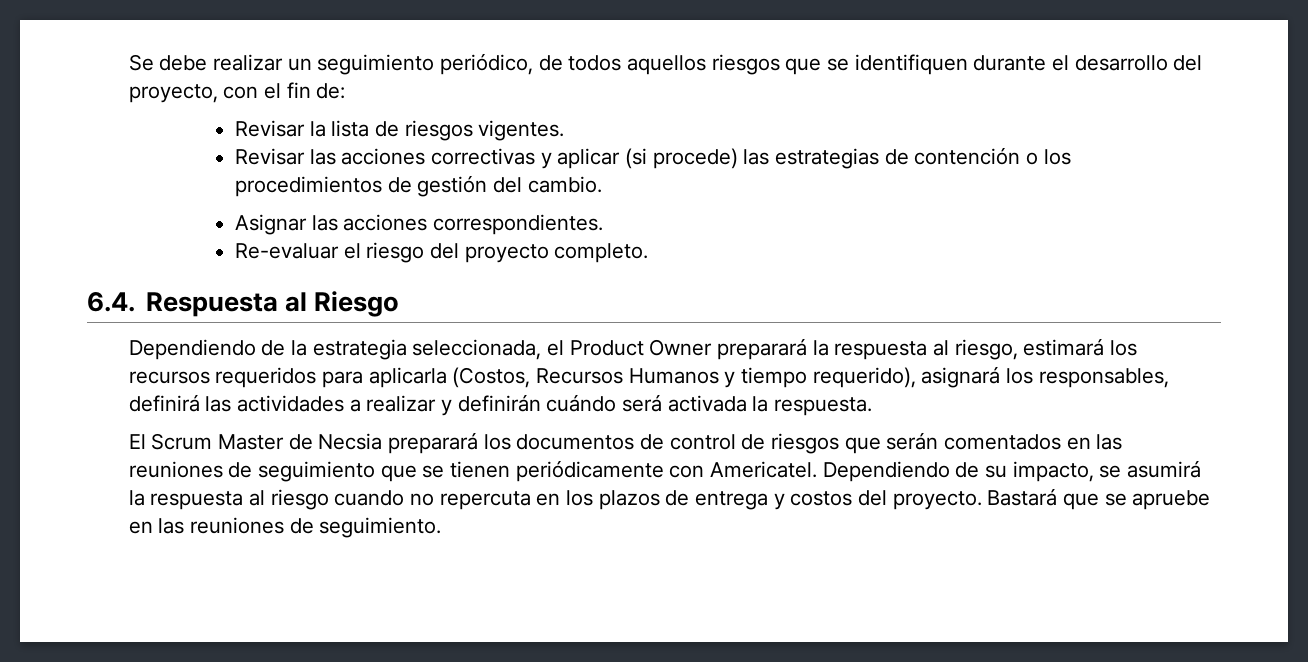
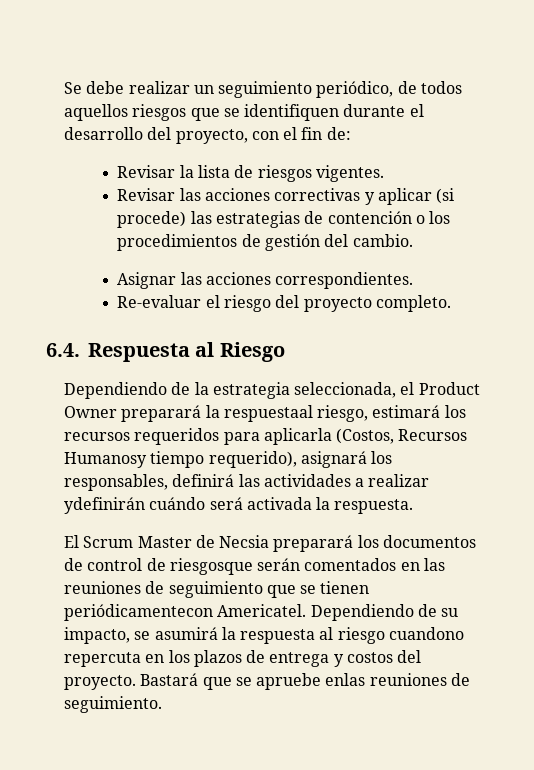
- Dependiendo de la estrategia seleccionada, el Product Owner preparará la respuesta al riesgo, estimará los recursos requeridos para aplicarla (Costos, Recursos Humanos y tiempo requerido), asignará los responsables, definirá las actividades a realizar y definirán cuándo será activada la respuesta.
+ Dependiendo de la estrategia seleccionada, el Product Owner preparará la respuestaal riesgo, estimará los recursos requeridos para aplicarla (Costos, Recursos Humanosy tiempo requerido), asignará los responsables, definirá las actividades a realizar ydefinirán cuándo será activada la respuesta.
- El Scrum Master de Necsia preparará los documentos de control de riesgos que serán comentados en las reuniones de seguimiento que se tienen periódicamente con Americatel.
+ El Scrum Master de Necsia preparará los documentos de control de riesgosque serán comentados en las reuniones de seguimiento que se tienen periódicamentecon Americatel.
- Dependiendo de su impacto, se asumirá la respuesta al riesgo cuando no repercuta en los plazos de entrega y costos del proyecto.
+ Dependiendo de su impacto, se asumirá la respuesta al riesgo cuandono repercuta en los plazos de entrega y costos del proyecto.
- Bastará que se apruebe en las reuniones de seguimiento.
+ Bastará que se apruebe enlas reuniones de seguimiento.

